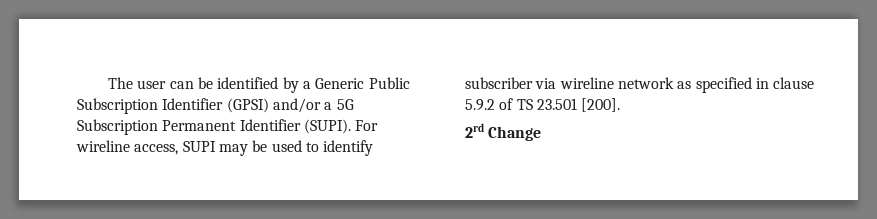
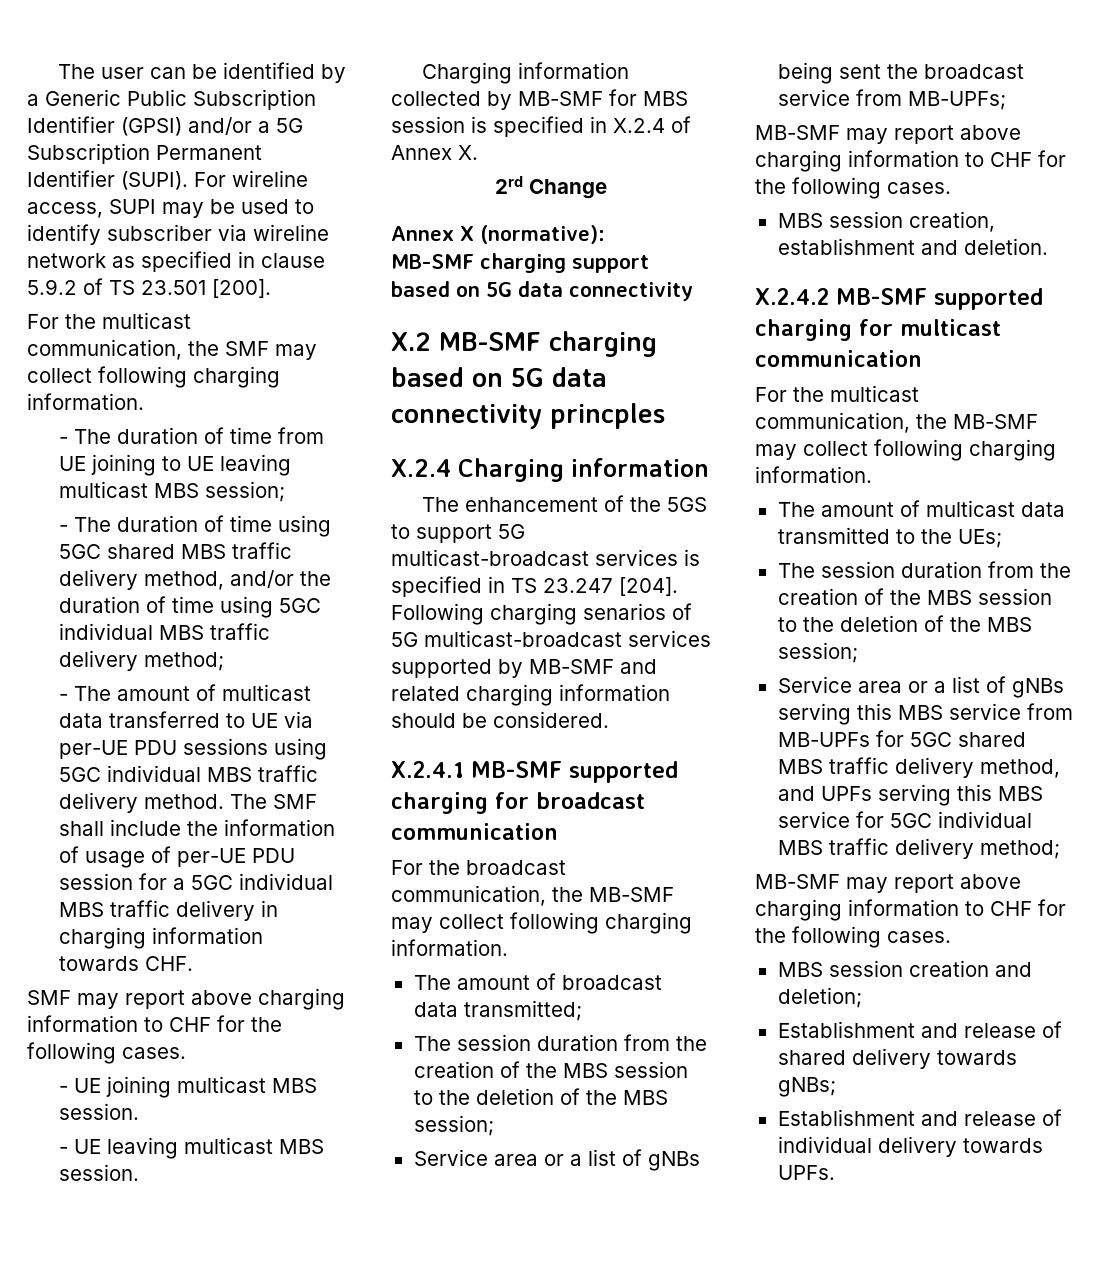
+ For the multicast communication, the SMF may collect following charging information.
+ - The duration of time from UE joining to UE leaving multicast MBS session;
+ - The duration of time using 5GC shared MBS traffic delivery method, and/or the duration of time using 5GC individual MBS traffic delivery method;
+ - The amount of multicast data transferred to UE via per-UE PDU sessions using 5GC individual MBS traffic delivery method. The SMF shall include the information of usage of per-UE PDU session for a 5GC individual MBS traffic delivery in charging information towards CHF.
+ SMF may report above charging information to CHF for the following cases.
+ - UE joining multicast MBS session.
+ - UE leaving multicast MBS session.
+ Charging information collected by MB-SMF for MBS session is specified in X.2.4 of Annex X.
  2rd Change
+ Annex X (normative):
+ MB-SMF charging support based on 5G data connectivity
+ X.2 MB-SMF charging based on 5G data connectivity princples
+ X.2.4 Charging information
+ The enhancement of the 5GS to support 5G multicast-broadcast services is specified in TS 23.247 [204]. Following charging senarios of 5G multicast-broadcast services supported by MB-SMF and related charging information should be considered.
+ X.2.4.1 MB-SMF supported charging for broadcast communication
+ For the broadcast communication, the MB-SMF may collect following charging information.
+ The amount of broadcast data transmitted;
+ The session duration from the creation of the MBS session to the deletion of the MBS session;
+ Service area or a list of gNBs being sent the broadcast service from MB-UPFs;
+ MB-SMF may report above charging information to CHF for the following cases.
+ MBS session creation, establishment and deletion.
+ X.2.4.2 MB-SMF supported charging for multicast communication
+ For the multicast communication, the MB-SMF may collect following charging information.
+ The amount of multicast data transmitted to the UEs;
+ The session duration from the creation of the MBS session to the deletion of the MBS session;
+ Service area or a list of gNBs serving this MBS service from MB-UPFs for 5GC shared MBS traffic delivery method, and UPFs serving this MBS service for 5GC individual MBS traffic delivery method;
+ MB-SMF may report above charging information to CHF for the following cases.
+ MBS session creation and deletion;
+ Establishment and release of shared delivery towards gNBs;
+ Establishment and release of individual delivery towards UPFs.

